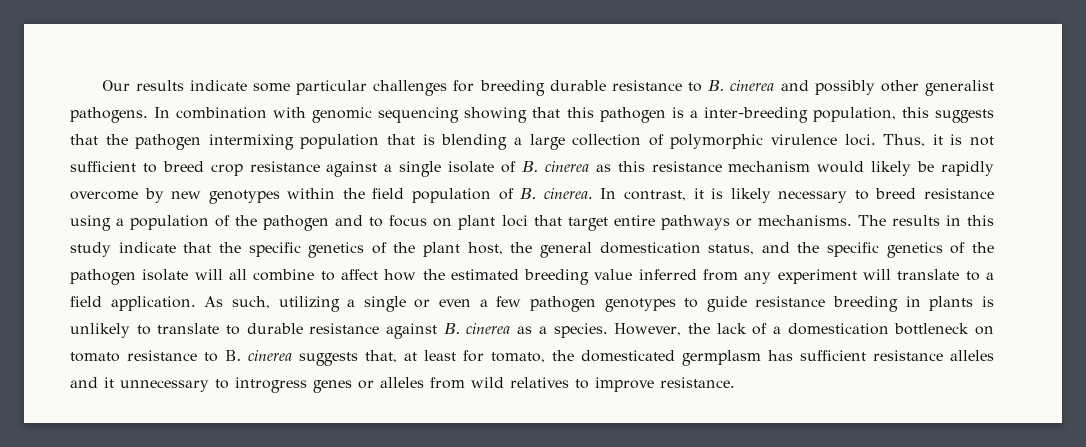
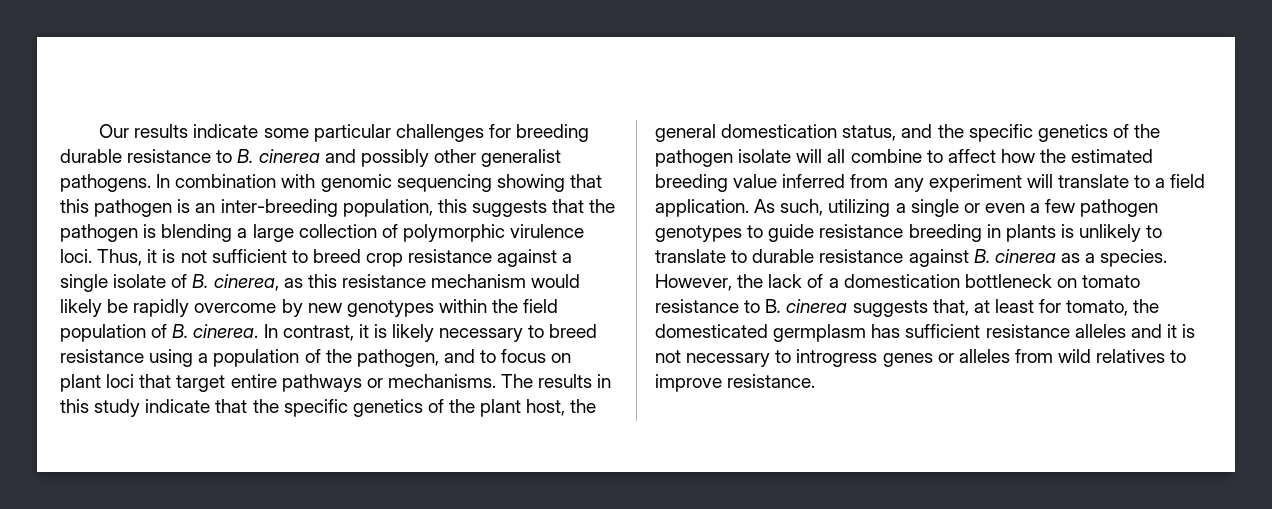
- In combination with genomic sequencing showing that this pathogen is a inter-breeding population, this suggests that the pathogen intermixing population that is blending a large collection of polymorphic virulence loci.
+ In combination with genomic sequencing showing that this pathogen is an inter-breeding population, this suggests that the pathogen is blending a large collection of polymorphic virulence loci.
- Thus, it is not sufficient to breed crop resistance against a single isolate of B. cinerea as this resistance mechanism would likely be rapidly overcome by new genotypes within the field population of B. cinerea.
+ Thus, it is not sufficient to breed crop resistance against a single isolate of B. cinerea, as this resistance mechanism would likely be rapidly overcome by new genotypes within the field population of B. cinerea.
- In contrast, it is likely necessary to breed resistance using a population of the pathogen and to focus on plant loci that target entire pathways or mechanisms.
+ In contrast, it is likely necessary to breed resistance using a population of the pathogen, and to focus on plant loci that target entire pathways or mechanisms.
- However, the lack of a domestication bottleneck on tomato resistance to B. cinerea suggests that, at least for tomato, the domesticated germplasm has sufficient resistance alleles and it unnecessary to introgress genes or alleles from wild relatives to improve resistance.
+ However, the lack of a domestication bottleneck on tomato resistance to B. cinerea suggests that, at least for tomato, the domesticated germplasm has sufficient resistance alleles and it is not necessary to introgress genes or alleles from wild relatives to improve resistance.

